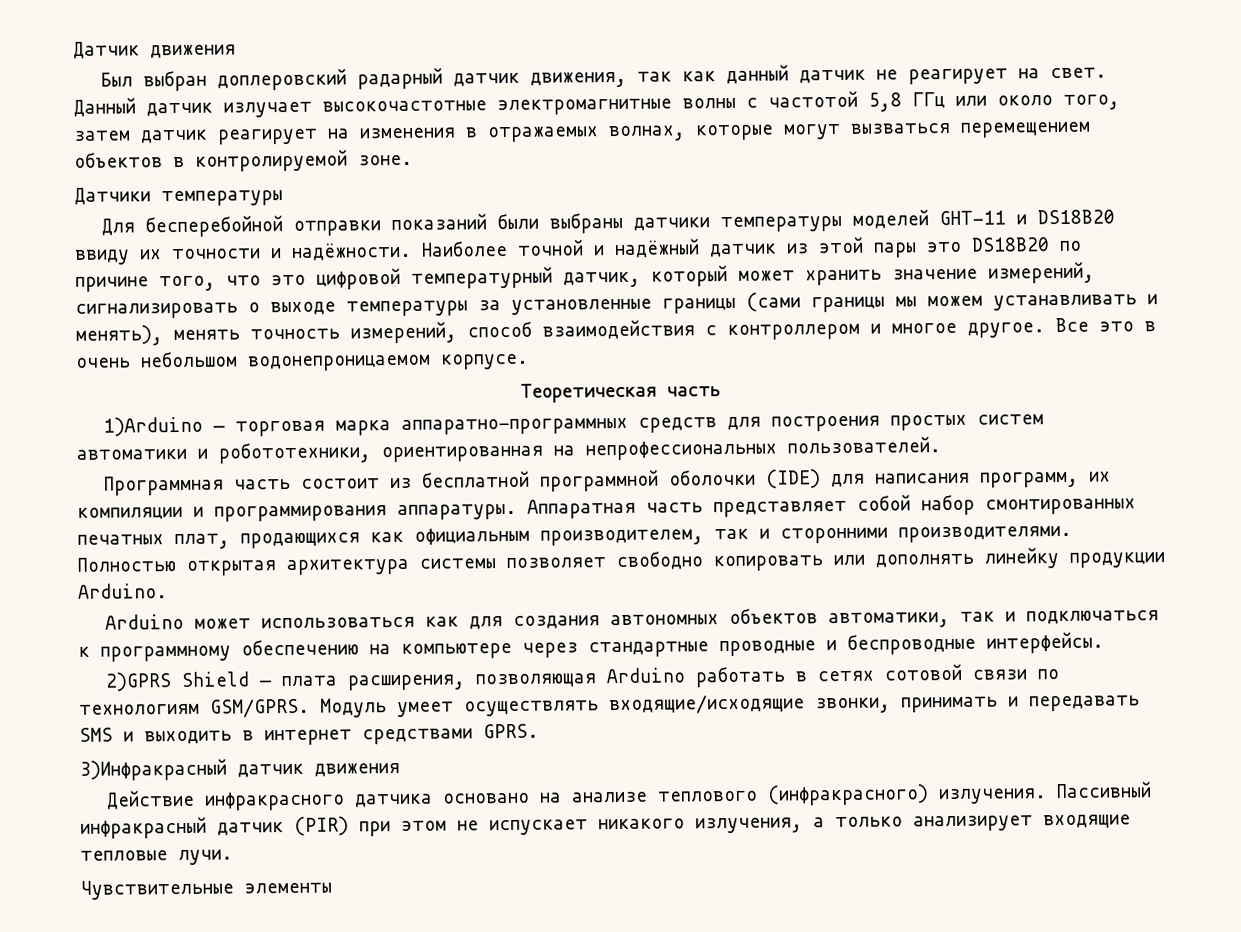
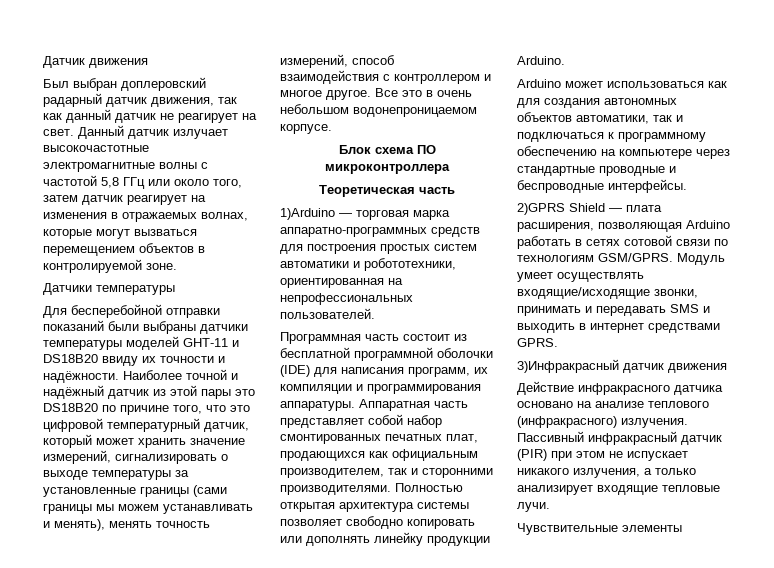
+ Блок схема ПО микроконтроллера

